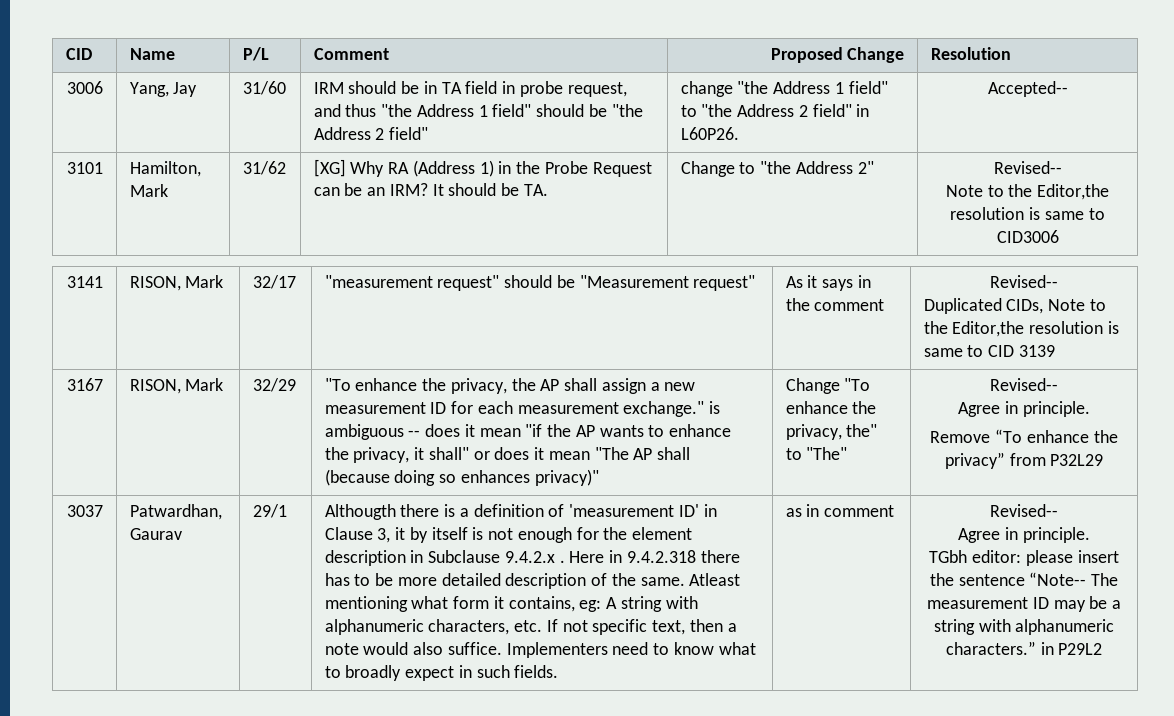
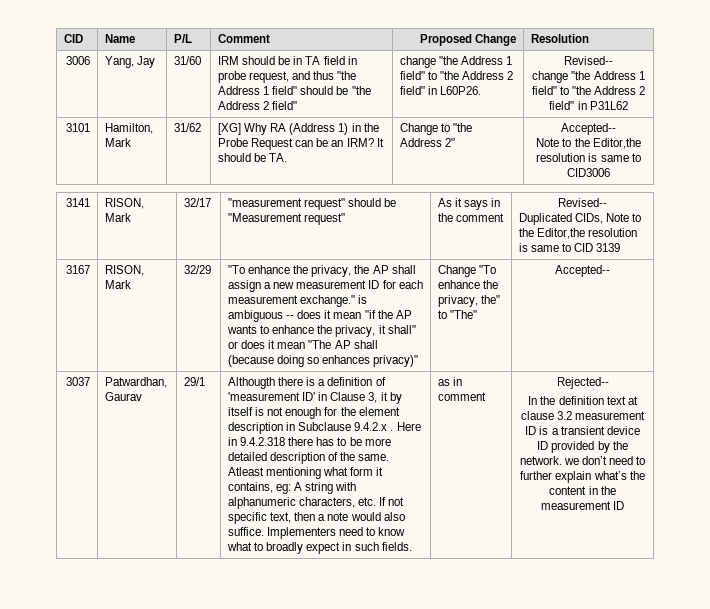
- change "the Address 1 field" to "the Address 2 field" in L60P26. | Accepted--
+ change "the Address 1 field" to "the Address 2 field" in L60P26. | Revised--
+ change "the Address 1 field" to "the Address 2 field" in P31L62
- 3101 | Hamilton, Mark | 31/62 | [XG] Why RA (Address 1) in the Probe Request can be an IRM? It should be TA. | Change to "the Address 2" | Revised--
+ 3101 | Hamilton, Mark | 31/62 | [XG] Why RA (Address 1) in the Probe Request can be an IRM? It should be TA. | Change to "the Address 2" | Accepted--
- Change "To enhance the privacy, the" to "The" | Revised--
- Agree in principle.
- Remove “To enhance the privacy” from P32L29
+ Change "To enhance the privacy, the" to "The" | Accepted--
- as in comment | Revised--
- Agree in principle.
- TGbh editor: please insert the sentence “Note-- The measurement ID may be a string with alphanumeric characters.” in P29L2
+ as in comment | Rejected--
+ In the definition text at clause 3.2 measurement ID is a transient device ID provided by the network. we don’t need to further explain what’s the content in the measurement ID

